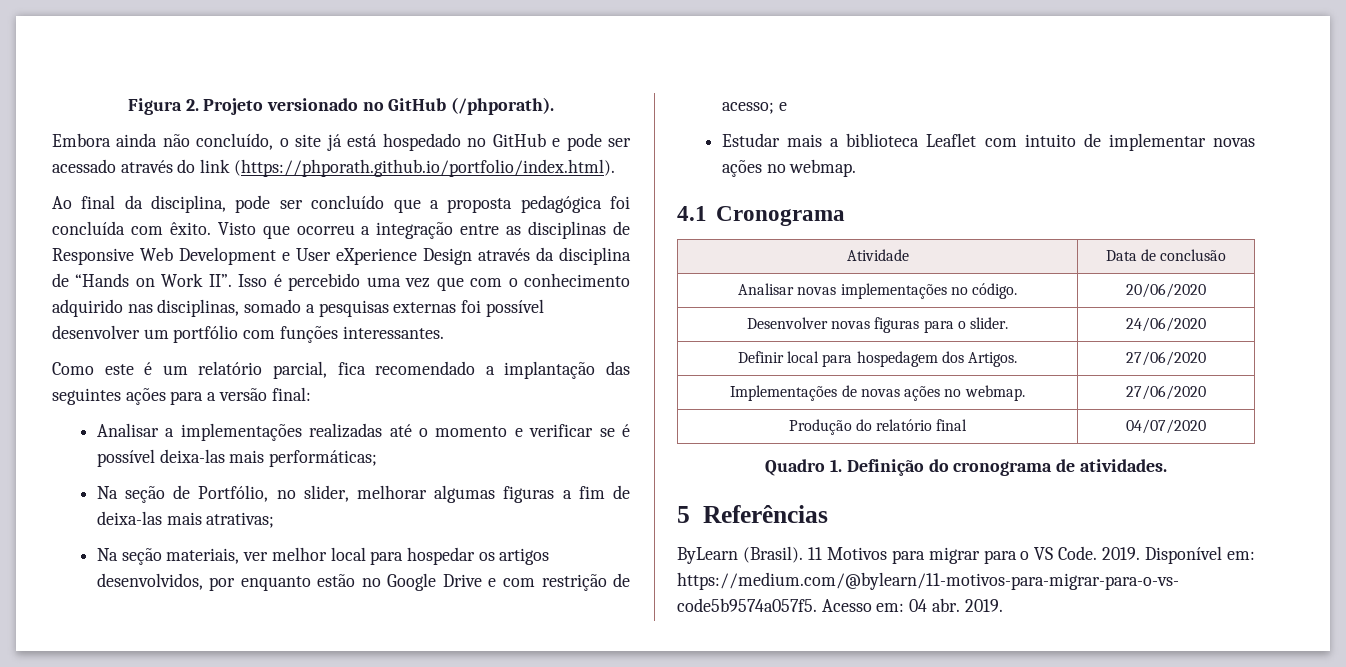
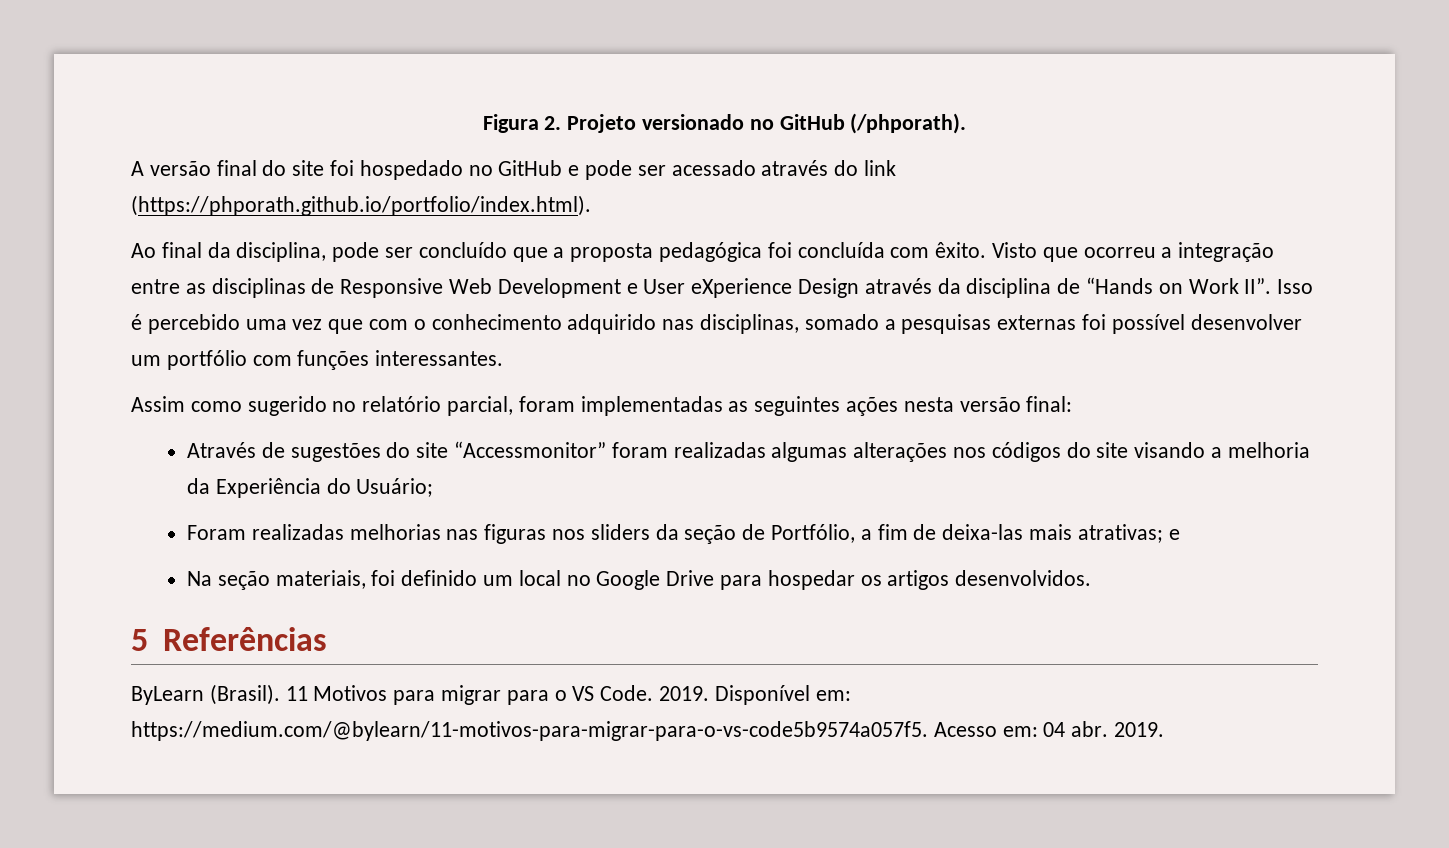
- Embora ainda não concluído, o site já está hospedado no GitHub e pode ser acessado através do link (https://phporath.github.io/portfolio/index.html).
+ A versão final do site foi hospedado no GitHub e pode ser acessado através do link (https://phporath.github.io/portfolio/index.html).
- Como este é um relatório parcial, fica recomendado a implantação das seguintes ações para a versão final:
- Analisar a implementações realizadas até o momento e verificar se é possível deixa-las mais performáticas;
- Na seção de Portfólio, no slider, melhorar algumas figuras a fim de deixa-las mais atrativas;
+ Assim como sugerido no relatório parcial, foram implementadas as seguintes ações nesta versão final:
+ Através de sugestões do site “Accessmonitor” foram realizadas algumas alterações nos códigos do site visando a melhoria da Experiência do Usuário;
+ Foram realizadas melhorias nas figuras nos sliders da seção de Portfólio, a fim de deixa-las mais atrativas; e
- Na seção materiais, ver melhor local para hospedar os artigos desenvolvidos, por enquanto estão no Google Drive e com restrição de acesso; e
- Estudar mais a biblioteca Leaflet com intuito de implementar novas ações no webmap.
- 4.1 Cronograma
- Atividade | Data de conclusão
- Analisar novas implementações no código. | 20/06/2020
- Desenvolver novas figuras para o slider. | 24/06/2020
- Definir local para hospedagem dos Artigos. | 27/06/2020
- Implementações de novas ações no webmap. | 27/06/2020
- Produção do relatório final | 04/07/2020
- Quadro 1. Definição do cronograma de atividades.
+ Na seção materiais, foi definido um local no Google Drive para hospedar os artigos desenvolvidos.

